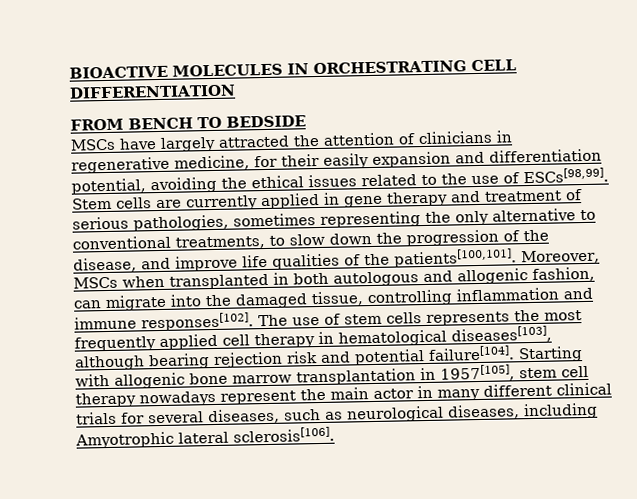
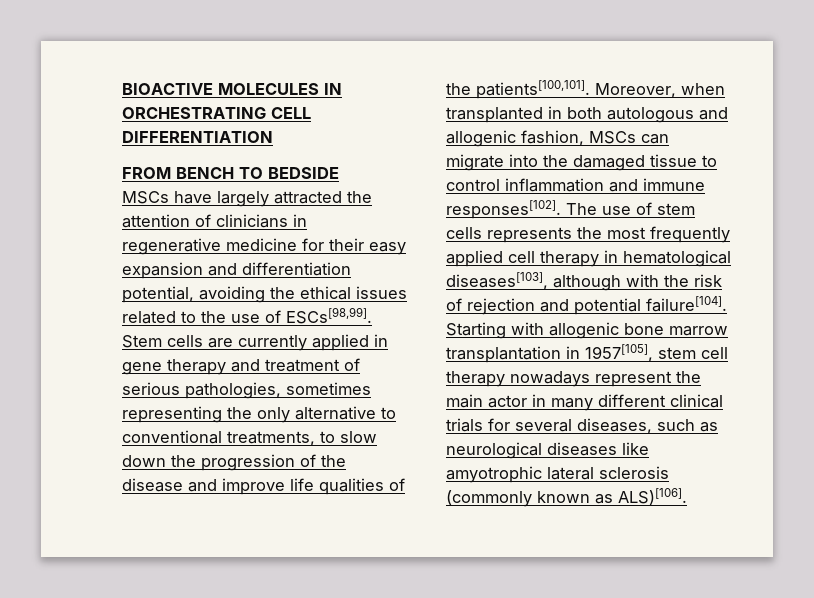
- MSCs have largely attracted the attention of clinicians in regenerative medicine, for their easily expansion and differentiation potential, avoiding the ethical issues related to the use of ESCs[98,99].
+ MSCs have largely attracted the attention of clinicians in regenerative medicine for their easy expansion and differentiation potential, avoiding the ethical issues related to the use of ESCs[98,99].
- Stem cells are currently applied in gene therapy and treatment of serious pathologies, sometimes representing the only alternative to conventional treatments, to slow down the progression of the disease, and improve life qualities of the patients[100,101].
+ Stem cells are currently applied in gene therapy and treatment of serious pathologies, sometimes representing the only alternative to conventional treatments, to slow down the progression of the disease and improve life qualities of the patients[100,101].
- Moreover, MSCs when transplanted in both autologous and allogenic fashion, can migrate into the damaged tissue, controlling inflammation and immune responses[102].
+ Moreover, when transplanted in both autologous and allogenic fashion, MSCs can migrate into the damaged tissue to control inflammation and immune responses[102].
- The use of stem cells represents the most frequently applied cell therapy in hematological diseases[103], although bearing rejection risk and potential failure[104].
+ The use of stem cells represents the most frequently applied cell therapy in hematological diseases[103], although with the risk of rejection and potential failure[104].
- Starting with allogenic bone marrow transplantation in 1957[105], stem cell therapy nowadays represent the main actor in many different clinical trials for several diseases, such as neurological diseases, including Amyotrophic lateral sclerosis[106].
+ Starting with allogenic bone marrow transplantation in 1957[105], stem cell therapy nowadays represent the main actor in many different clinical trials for several diseases, such as neurological diseases like amyotrophic lateral sclerosis (commonly known as ALS)[106].

